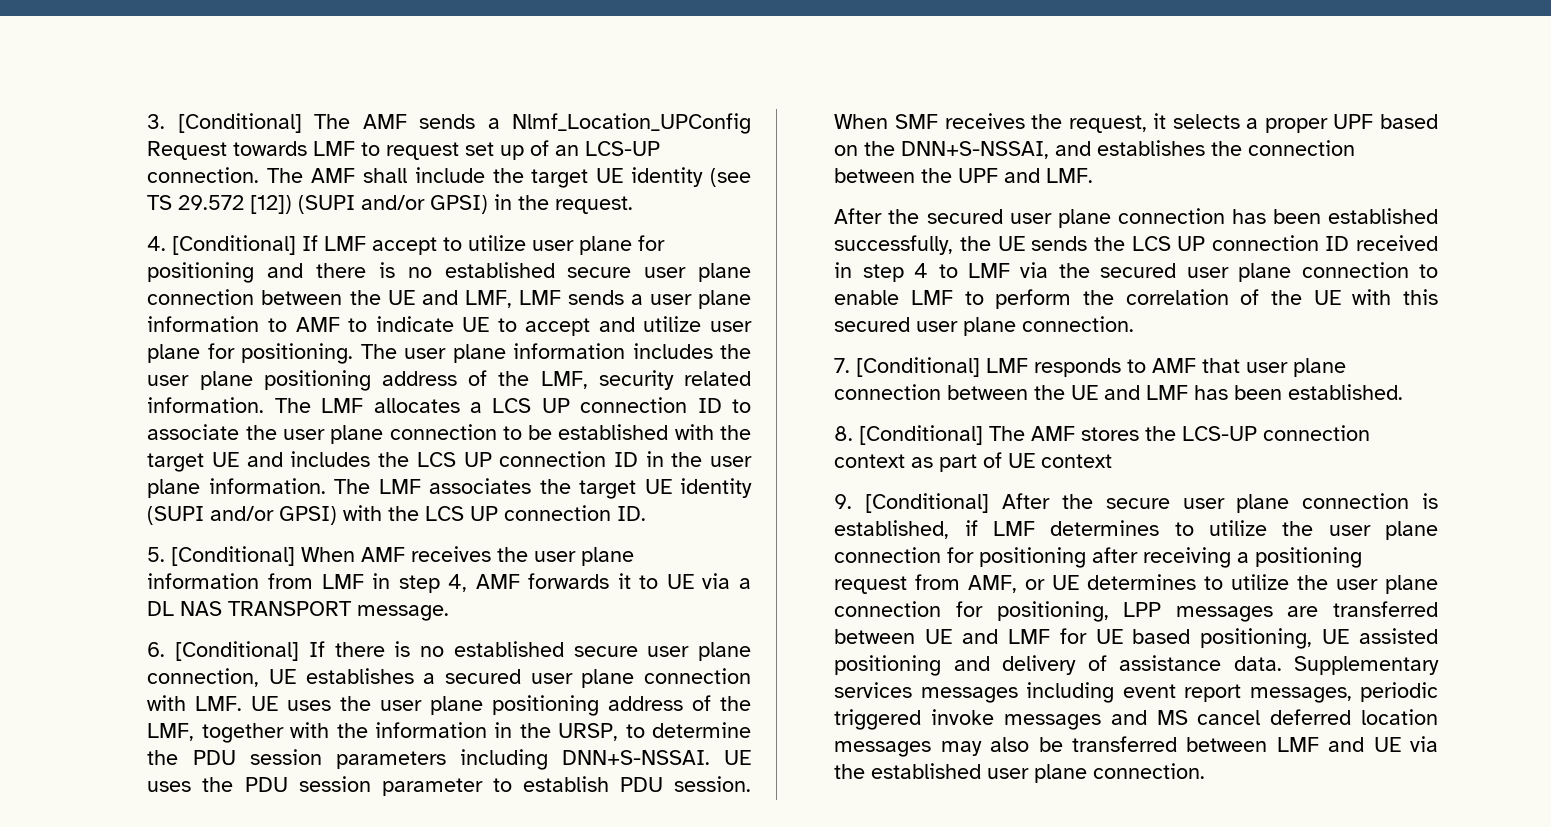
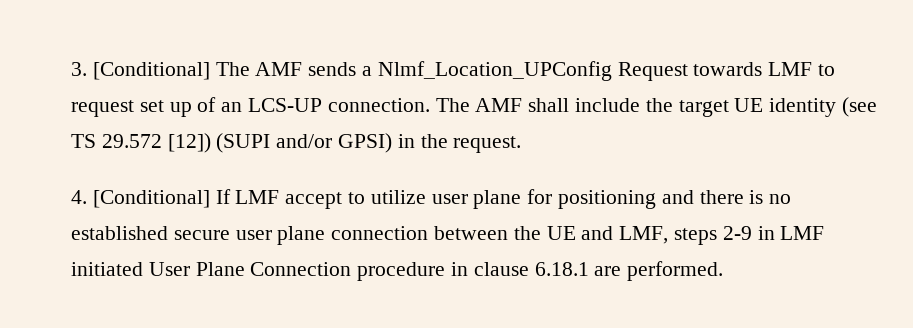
- 4. [Conditional] If LMF accept to utilize user plane for positioning and there is no established secure user plane connection between the UE and LMF, LMF sends a user plane information to AMF to indicate UE to accept and utilize user plane for positioning. The user plane information includes the user plane positioning address of the LMF, security related information. The LMF allocates a LCS UP connection ID to associate the user plane connection to be established with the target UE and includes the LCS UP connection ID in the user plane information. The LMF associates the target UE identity (SUPI and/or GPSI) with the LCS UP connection ID.
- 5. [Conditional] When AMF receives the user plane information from LMF in step 4, AMF forwards it to UE via a DL NAS TRANSPORT message.
- 6. [Conditional] If there is no established secure user plane connection, UE establishes a secured user plane connection with LMF. UE uses the user plane positioning address of the LMF, together with the information in the URSP, to determine the PDU session parameters including DNN+S-NSSAI. UE uses the PDU session parameter to establish PDU session. When SMF receives the request, it selects a proper UPF based on the DNN+S-NSSAI, and establishes the connection between the UPF and LMF.
- After the secured user plane connection has been established successfully, the UE sends the LCS UP connection ID received in step 4 to LMF via the secured user plane connection to enable LMF to perform the correlation of the UE with this secured user plane connection.
- 7. [Conditional] LMF responds to AMF that user plane connection between the UE and LMF has been established.
- 8. [Conditional] The AMF stores the LCS-UP connection context as part of UE context
- 9. [Conditional] After the secure user plane connection is established, if LMF determines to utilize the user plane connection for positioning after receiving a positioning request from AMF, or UE determines to utilize the user plane connection for positioning, LPP messages are transferred between UE and LMF for UE based positioning, UE assisted positioning and delivery of assistance data. Supplementary services messages including event report messages, periodic triggered invoke messages and MS cancel deferred location messages may also be transferred between LMF and UE via the established user plane connection.
+ 4. [Conditional] If LMF accept to utilize user plane for positioning and there is no established secure user plane connection between the UE and LMF, steps 2-9 in LMF initiated User Plane Connection procedure in clause 6.18.1 are performed.

